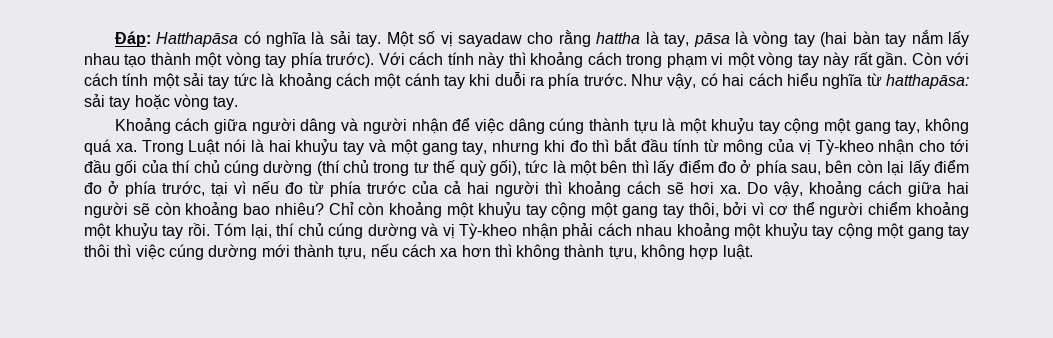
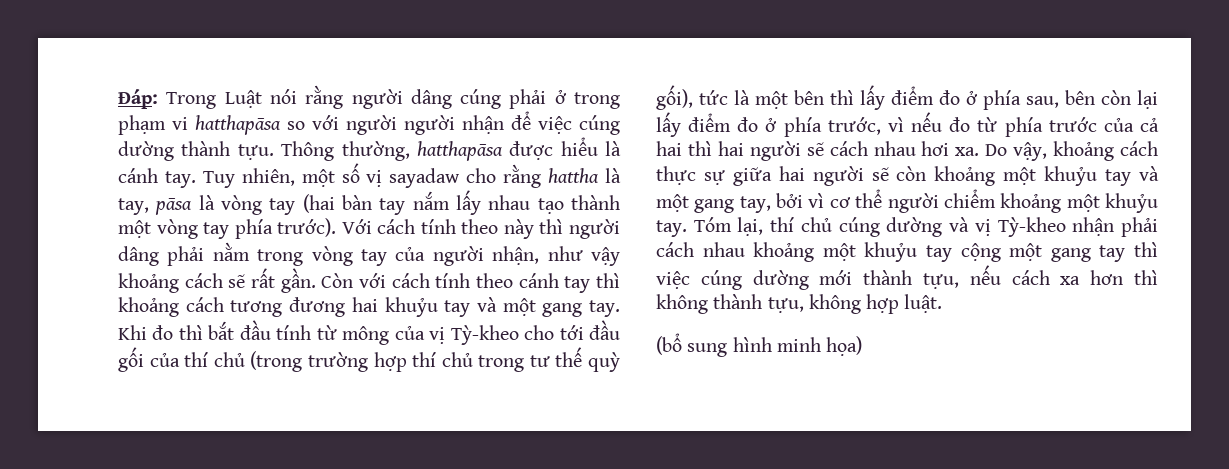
- Đáp: Hatthapāsa có nghĩa là sải tay. Một số vị sayadaw cho rằng hattha là tay, pāsa là vòng tay (hai bàn tay nắm lấy nhau tạo thành một vòng tay phía trước).
+ Đáp: Trong Luật nói rằng người dâng cúng phải ở trong phạm vi hatthapāsa so với người người nhận để việc cúng dường thành tựu. Thông thường, hatthapāsa được hiểu là cánh tay. Tuy nhiên, một số vị sayadaw cho rằng hattha là tay, pāsa là vòng tay (hai bàn tay nắm lấy nhau tạo thành một vòng tay phía trước).
- Với cách tính này thì khoảng cách trong phạm vi một vòng tay này rất gần.
+ Với cách tính theo này thì người dâng phải nằm trong vòng tay của người nhận, như vậy khoảng cách sẽ rất gần.
- Còn với cách tính một sải tay tức là khoảng cách một cánh tay khi duỗi ra phía trước. Như vậy, có hai cách hiểu nghĩa từ hatthapāsa: sải tay hoặc vòng tay.
- Khoảng cách giữa người dâng và người nhận để việc dâng cúng thành tựu là một khuỷu tay cộng một gang tay, không quá xa. Trong Luật nói là hai khuỷu tay và một gang tay, nhưng khi đo thì bắt đầu tính từ mông của vị Tỳ-kheo nhận cho tới đầu gối của thí chủ cúng dường (thí chủ trong tư thế quỳ gối), tức là một bên thì lấy điểm đo ở phía sau, bên còn lại lấy điểm đo ở phía trước, tại vì nếu đo từ phía trước của cả hai người thì khoảng cách sẽ hơi xa.
+ Còn với cách tính theo cánh tay thì khoảng cách tương đương hai khuỷu tay và một gang tay. Khi đo thì bắt đầu tính từ mông của vị Tỳ-kheo cho tới đầu gối của thí chủ (trong trường hợp thí chủ trong tư thế quỳ gối), tức là một bên thì lấy điểm đo ở phía sau, bên còn lại lấy điểm đo ở phía trước, vì nếu đo từ phía trước của cả hai thì hai người sẽ cách nhau hơi xa.
- Do vậy, khoảng cách giữa hai người sẽ còn khoảng bao nhiêu? Chỉ còn khoảng một khuỷu tay cộng một gang tay thôi, bởi vì cơ thể người chiểm khoảng một khuỷu tay rồi.
+ Do vậy, khoảng cách thực sự giữa hai người sẽ còn khoảng một khuỷu tay và một gang tay, bởi vì cơ thể người chiểm khoảng một khuỷu tay.
- Tóm lại, thí chủ cúng dường và vị Tỳ-kheo nhận phải cách nhau khoảng một khuỷu tay cộng một gang tay thôi thì việc cúng dường mới thành tựu, nếu cách xa hơn thì không thành tựu, không hợp luật.
+ Tóm lại, thí chủ cúng dường và vị Tỳ-kheo nhận phải cách nhau khoảng một khuỷu tay cộng một gang tay thì việc cúng dường mới thành tựu, nếu cách xa hơn thì không thành tựu, không hợp luật.
+ (bổ sung hình minh họa)

